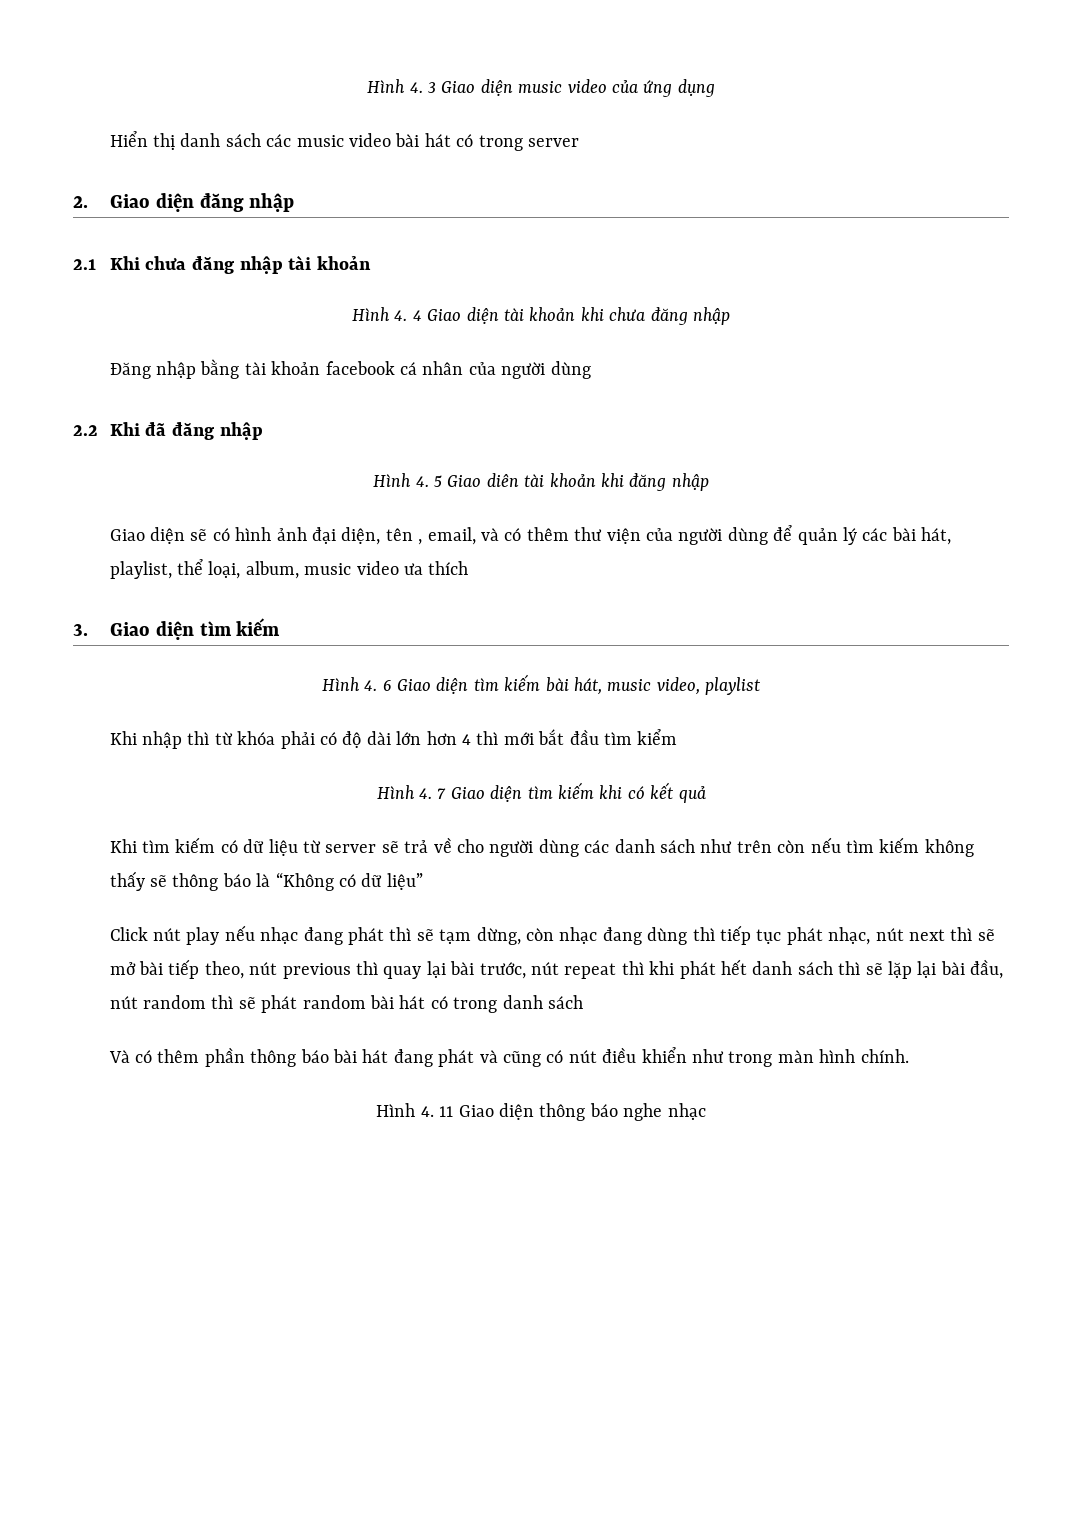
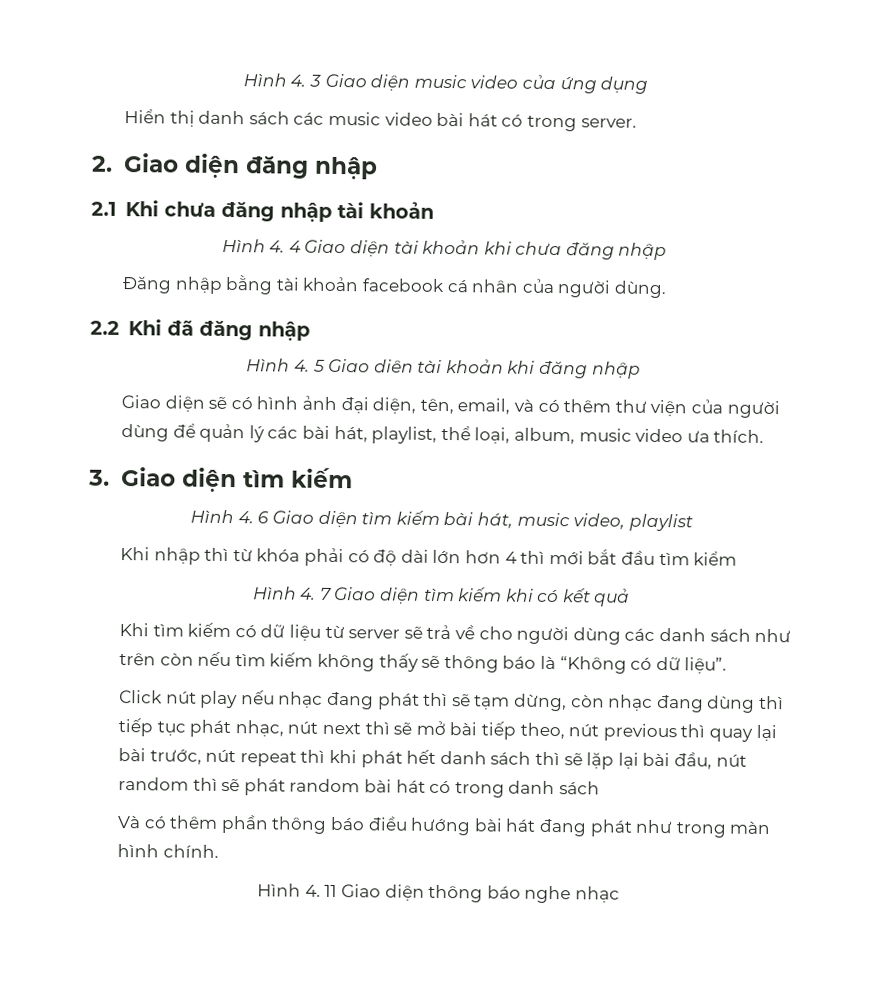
- Hiển thị danh sách các music video bài hát có trong server
+ Hiển thị danh sách các music video bài hát có trong server.
- Đăng nhập bằng tài khoản facebook cá nhân của người dùng
+ Đăng nhập bằng tài khoản facebook cá nhân của người dùng.
- Giao diện sẽ có hình ảnh đại diện, tên , email, và có thêm thư viện của người dùng để quản lý các bài hát, playlist, thể loại, album, music video ưa thích
+ Giao diện sẽ có hình ảnh đại diện, tên, email, và có thêm thư viện của người dùng để quản lý các bài hát, playlist, thể loại, album, music video ưa thích.
- Khi tìm kiếm có dữ liệu từ server sẽ trả về cho người dùng các danh sách như trên còn nếu tìm kiếm không thấy sẽ thông báo là “Không có dữ liệu”
+ Khi tìm kiếm có dữ liệu từ server sẽ trả về cho người dùng các danh sách như trên còn nếu tìm kiếm không thấy sẽ thông báo là “Không có dữ liệu”.
- Và có thêm phần thông báo bài hát đang phát và cũng có nút điều khiển như trong màn hình chính.
+ Và có thêm phần thông báo điều hướng bài hát đang phát như trong màn hình chính.

